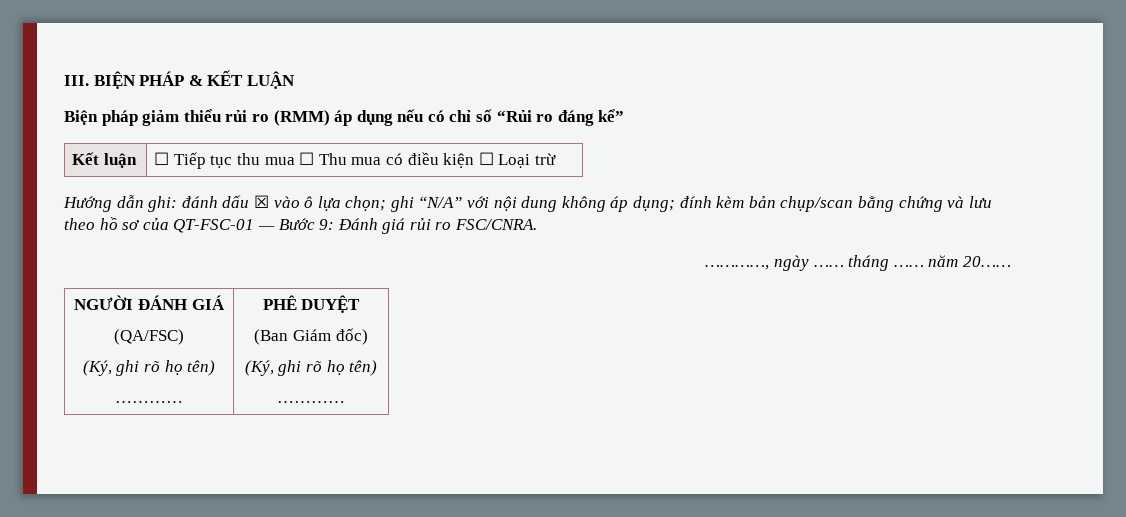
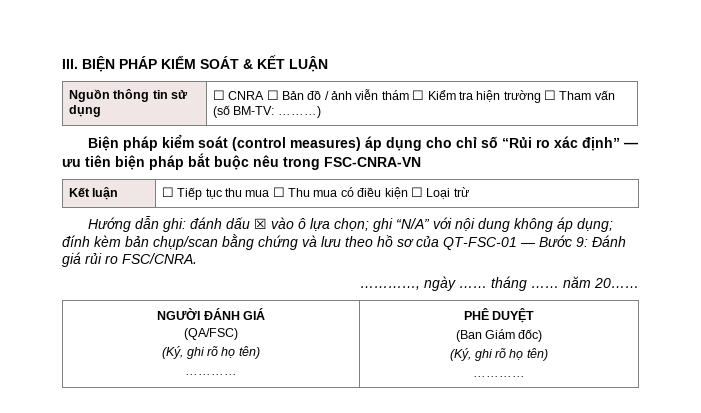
- III. BIỆN PHÁP & KẾT LUẬN
+ III. BIỆN PHÁP KIỂM SOÁT & KẾT LUẬN
- Biện pháp giảm thiểu rủi ro (RMM) áp dụng nếu có chỉ số “Rủi ro đáng kể”
+ Nguồn thông tin sử dụng | ☐ CNRA ☐ Bản đồ / ảnh viễn thám ☐ Kiểm tra hiện trường ☐ Tham vấn (số BM-TV: ………)
+ Biện pháp kiểm soát (control measures) áp dụng cho chỉ số “Rủi ro xác định” — ưu tiên biện pháp bắt buộc nêu trong FSC-CNRA-VN

